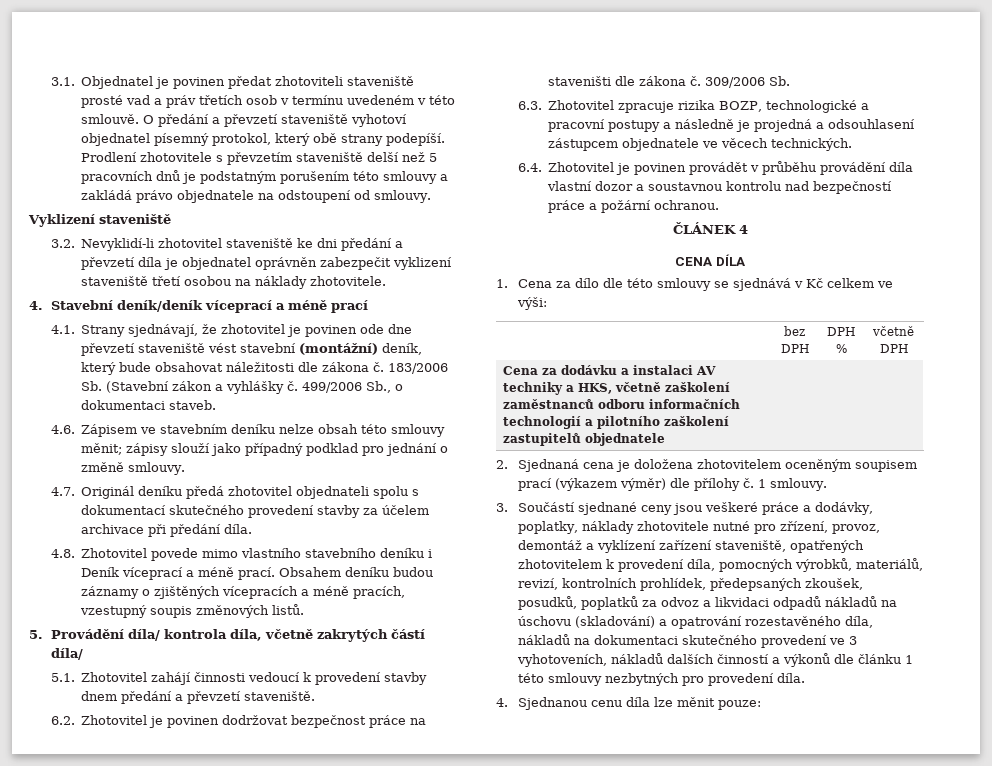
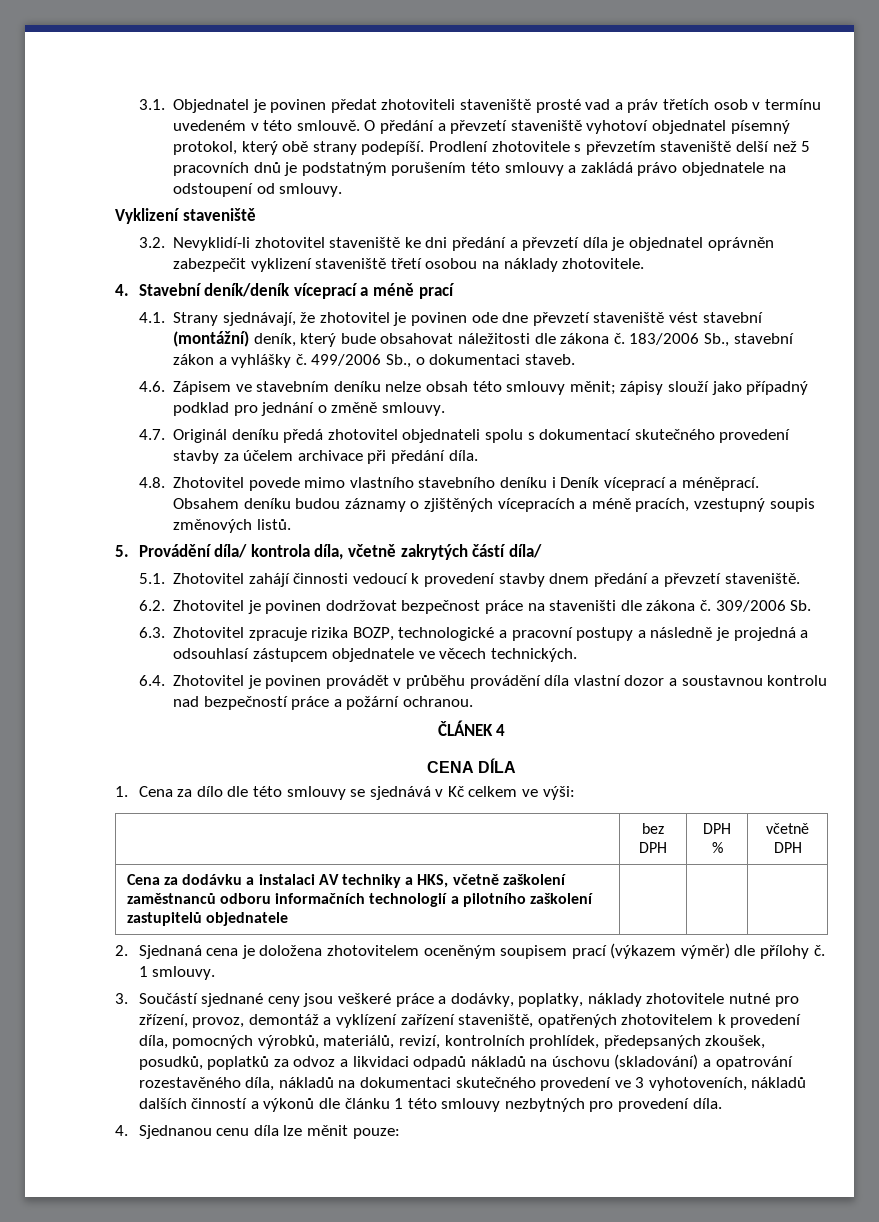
- 183/2006 Sb. (Stavební zákon a vyhlášky č.
+ 183/2006 Sb., stavební zákon a vyhlášky č.
- 4.8. Zhotovitel povede mimo vlastního stavebního deníku i Deník víceprací a méně prací.
+ 4.8. Zhotovitel povede mimo vlastního stavebního deníku i Deník víceprací a méněprací.
- 6.3. Zhotovitel zpracuje rizika BOZP, technologické a pracovní postupy a následně je projedná a odsouhlasení zástupcem objednatele ve věcech technických.
+ 6.3. Zhotovitel zpracuje rizika BOZP, technologické a pracovní postupy a následně je projedná a odsouhlasí zástupcem objednatele ve věcech technických.

